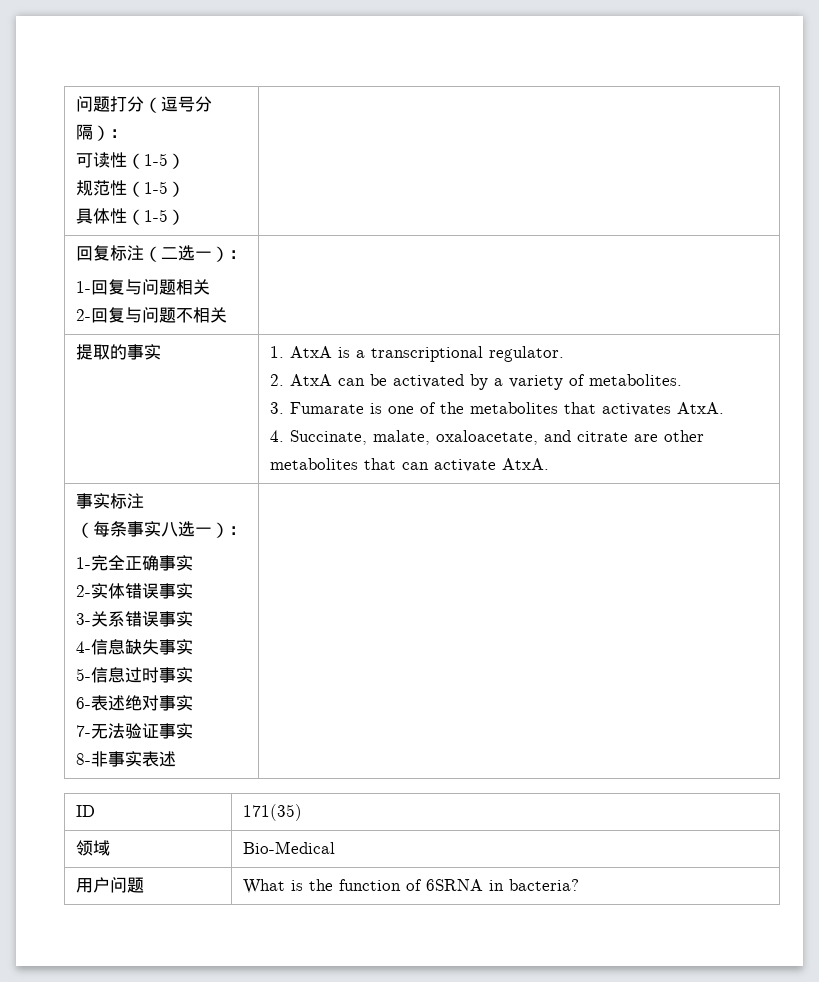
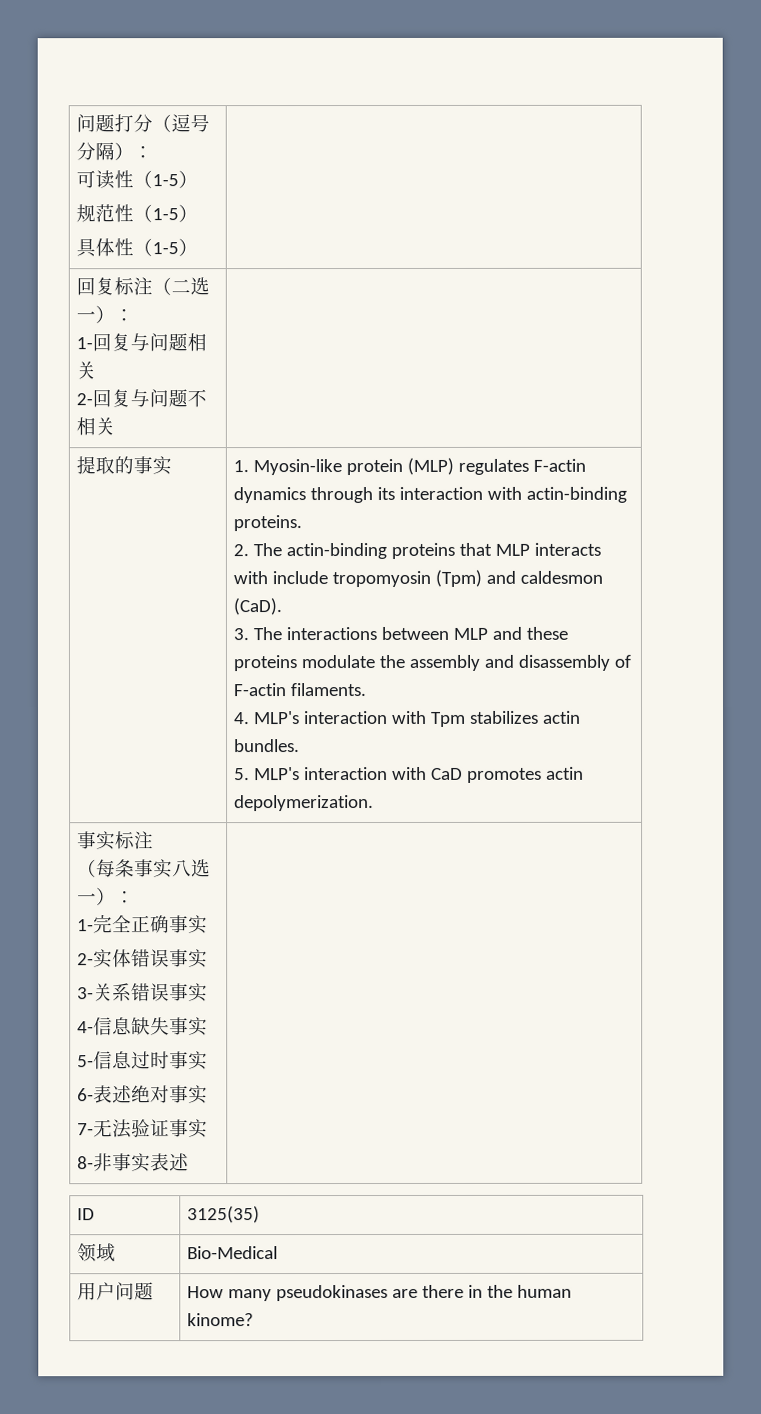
- 1. AtxA is a transcriptional regulator.
- 2. AtxA can be activated by a variety of metabolites.
- 3. Fumarate is one of the metabolites that activates AtxA.
- 4. Succinate, malate, oxaloacetate, and citrate are other metabolites that can activate AtxA.
+ 1. Myosin-like protein (MLP) regulates F-actin dynamics through its interaction with actin-binding proteins.
+ 2. The actin-binding proteins that MLP interacts with include tropomyosin (Tpm) and caldesmon (CaD).
+ 3. The interactions between MLP and these proteins modulate the assembly and disassembly of F-actin filaments.
+ 4. MLP's interaction with Tpm stabilizes actin bundles.
+ 5. MLP's interaction with CaD promotes actin depolymerization.
- ID | 171(35)
+ ID | 3125(35)
- 用户问题 | What is the function of 6SRNA in bacteria?
+ 用户问题 | How many pseudokinases are there in the human kinome?

